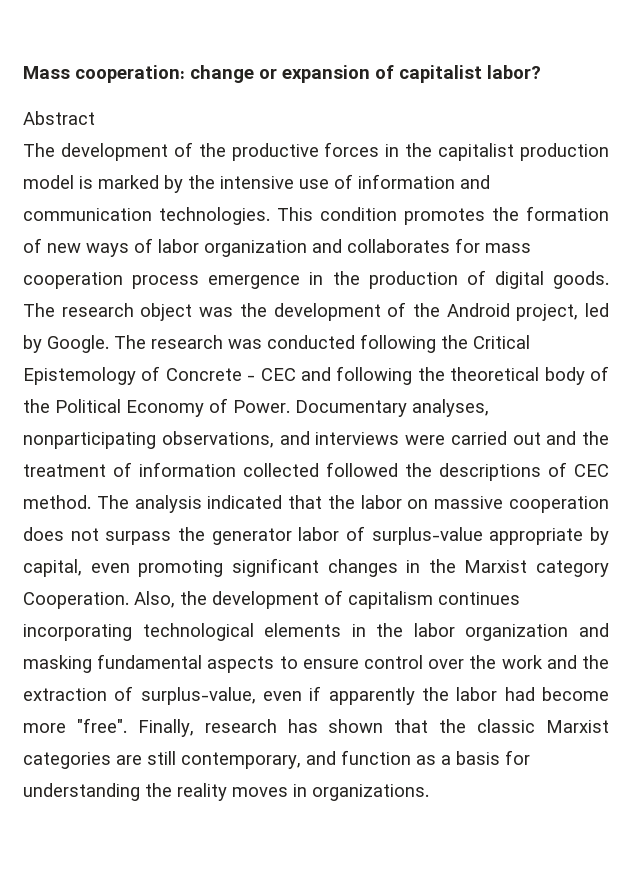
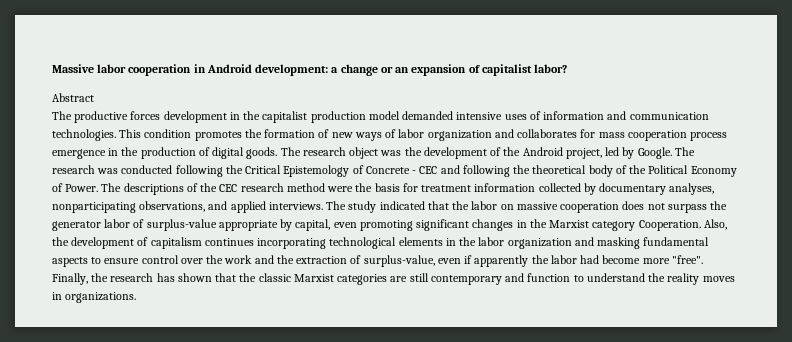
- Mass cooperation: change or expansion of capitalist labor?
+ Massive labor cooperation in Android development: a change or an expansion of capitalist labor?
- The development of the productive forces in the capitalist production model is marked by the intensive use of information and communication technologies.
+ The productive forces development in the capitalist production model demanded intensive uses of information and communication technologies.
- Documentary analyses, nonparticipating observations, and interviews were carried out and the treatment of information collected followed the descriptions of CEC method. The analysis indicated that the labor on massive cooperation does not surpass the generator labor of surplus-value appropriate by capital, even promoting significant changes in the Marxist category Cooperation.
+ The descriptions of the CEC research method were the basis for treatment information collected by documentary analyses, nonparticipating observations, and applied interviews. The study indicated that the labor on massive cooperation does not surpass the generator labor of surplus-value appropriate by capital, even promoting significant changes in the Marxist category Cooperation.
- Finally, research has shown that the classic Marxist categories are still contemporary, and function as a basis for understanding the reality moves in organizations.
+ Finally, the research has shown that the classic Marxist categories are still contemporary and function to understand the reality moves in organizations.

